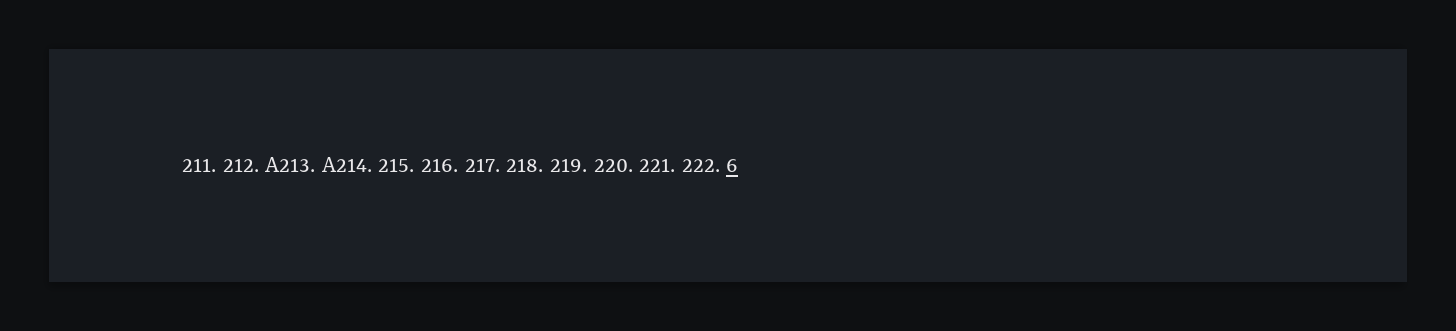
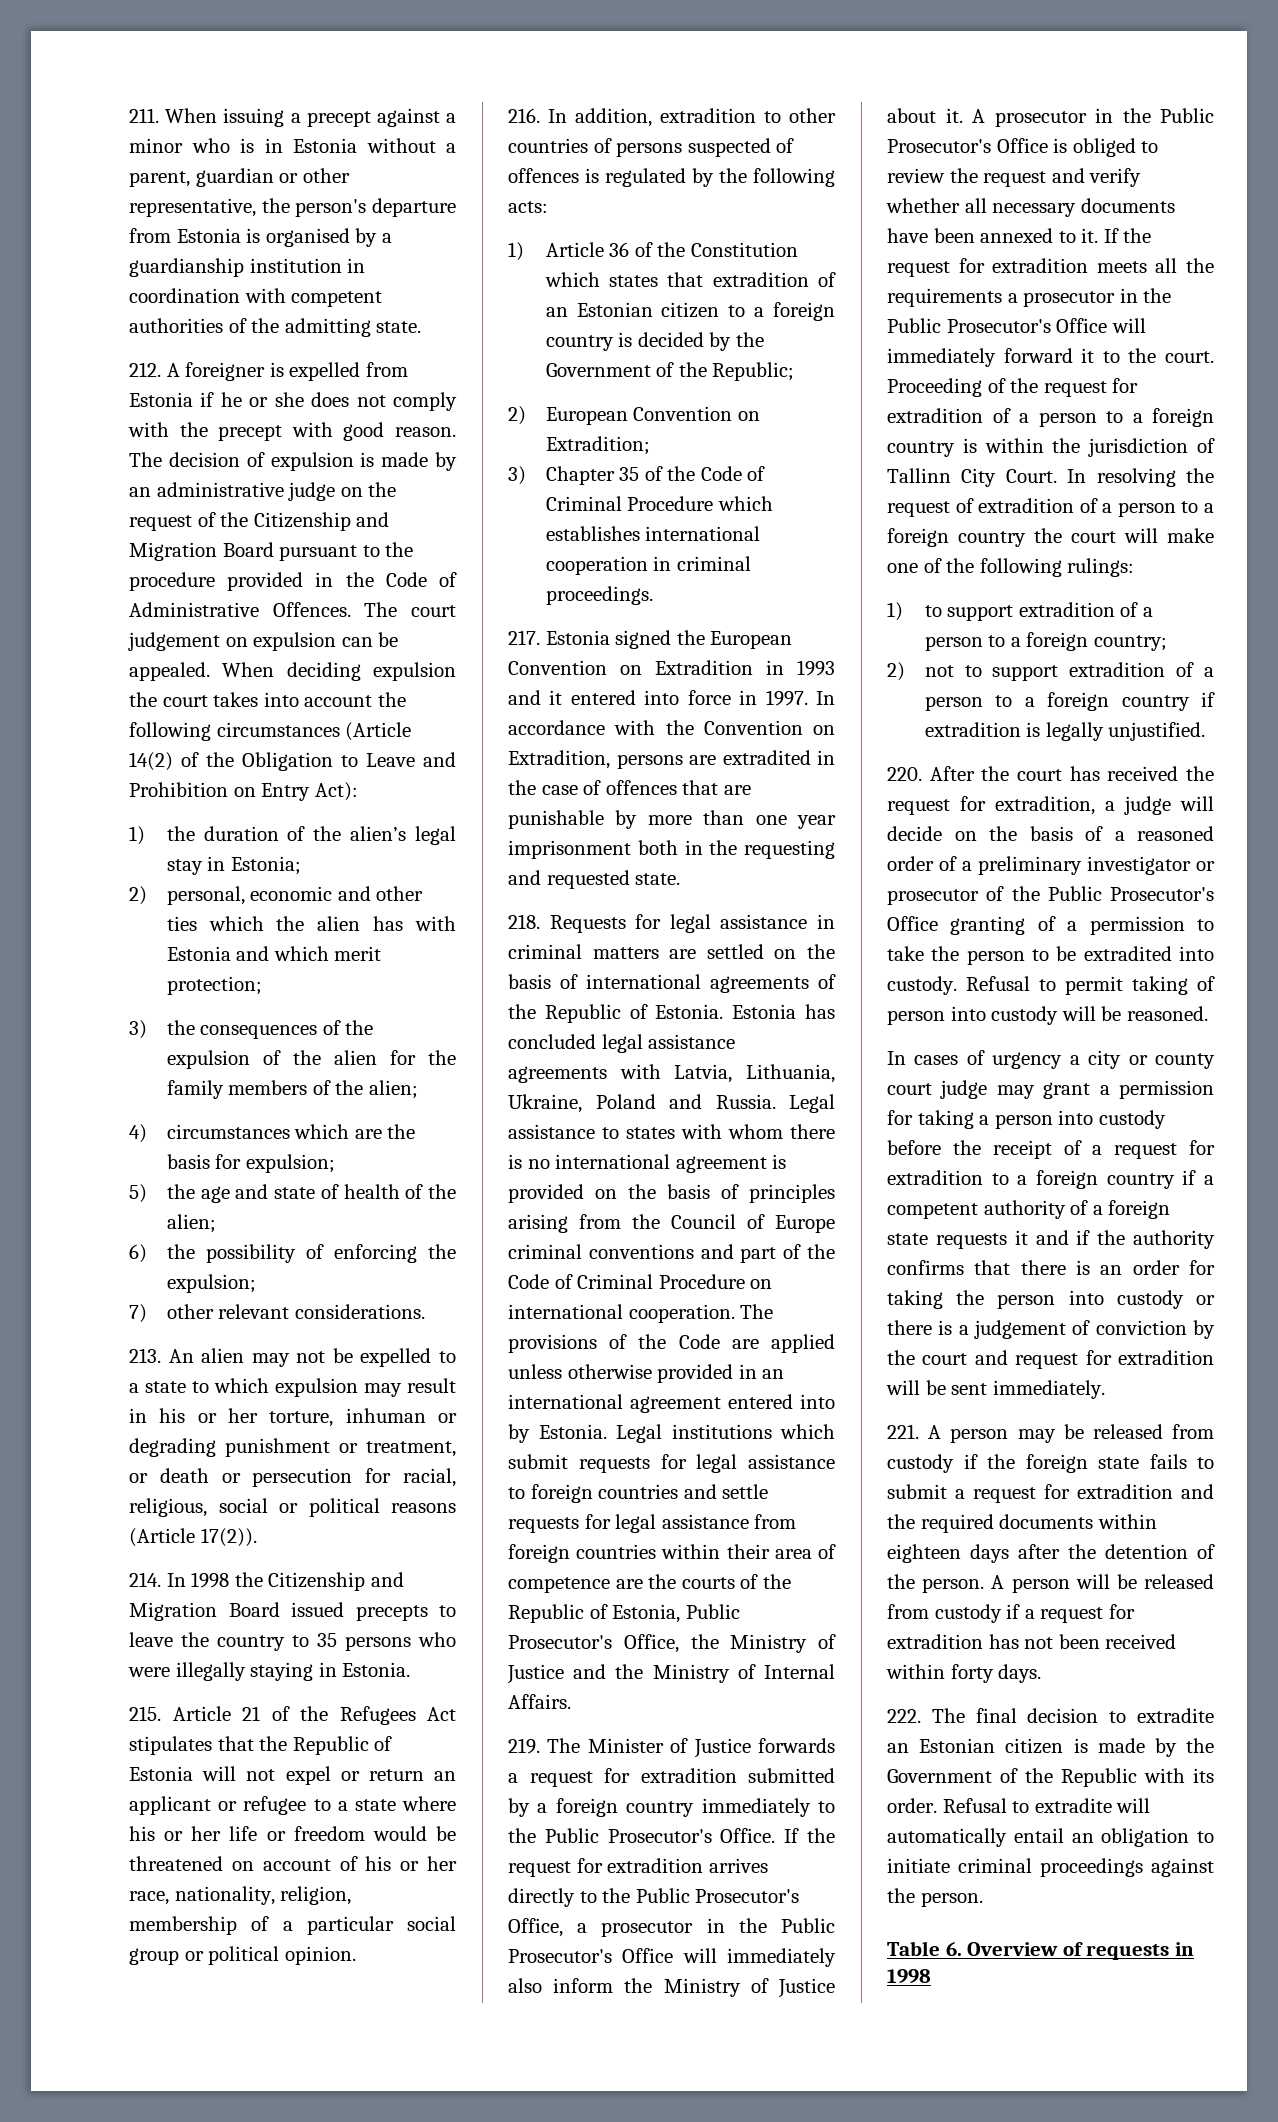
- 211. 212. A213. A214. 215. 216. 217. 218. 219. 220. 221. 222. 6
+ 211. When issuing a precept against a minor who is in Estonia without a parent, guardian or other representative, the person's departure from Estonia is organised by a guardianship institution in coordination with competent authorities of the admitting state.
+ 212. A foreigner is expelled from Estonia if he or she does not comply with the precept with good reason. The decision of expulsion is made by an administrative judge on the request of the Citizenship and Migration Board pursuant to the procedure provided in the Code of Administrative Offences. The court judgement on expulsion can be appealed. When deciding expulsion the court takes into account the following circumstances (Article 14(2) of the Obligation to Leave and Prohibition on Entry Act):
+ 1) the duration of the alien’s legal stay in Estonia;
+ 2) personal, economic and other ties which the alien has with Estonia and which merit protection;
+ 3) the consequences of the expulsion of the alien for the family members of the alien;
+ 4) circumstances which are the basis for expulsion;
+ 5) the age and state of health of the alien;
+ 6) the possibility of enforcing the expulsion;
+ 7) other relevant considerations.
+ 213. An alien may not be expelled to a state to which expulsion may result in his or her torture, inhuman or degrading punishment or treatment, or death or persecution for racial, religious, social or political reasons (Article 17(2)).
+ 214. In 1998 the Citizenship and Migration Board issued precepts to leave the country to 35 persons who were illegally staying in Estonia.
+ 215. Article 21 of the Refugees Act stipulates that the Republic of Estonia will not expel or return an applicant or refugee to a state where his or her life or freedom would be threatened on account of his or her race, nationality, religion, membership of a particular social group or political opinion.
+ 216. In addition, extradition to other countries of persons suspected of offences is regulated by the following acts:
+ 1) Article 36 of the Constitution which states that extradition of an Estonian citizen to a foreign country is decided by the Government of the Republic;
+ 2) European Convention on Extradition;
+ 3) Chapter 35 of the Code of Criminal Procedure which establishes international cooperation in criminal proceedings.
+ 217. Estonia signed the European Convention on Extradition in 1993 and it entered into force in 1997. In accordance with the Convention on Extradition, persons are extradited in the case of offences that are punishable by more than one year imprisonment both in the requesting and requested state.
+ 218. Requests for legal assistance in criminal matters are settled on the basis of international agreements of the Republic of Estonia. Estonia has concluded legal assistance agreements with Latvia, Lithuania, Ukraine, Poland and Russia. Legal assistance to states with whom there is no international agreement is provided on the basis of principles arising from the Council of Europe criminal conventions and part of the Code of Criminal Procedure on international cooperation. The provisions of the Code are applied unless otherwise provided in an international agreement entered into by Estonia. Legal institutions which submit requests for legal assistance to foreign countries and settle requests for legal assistance from foreign countries within their area of competence are the courts of the Republic of Estonia, Public Prosecutor's Office, the Ministry of Justice and the Ministry of Internal Affairs.
+ 219. The Minister of Justice forwards a request for extradition submitted by a foreign country immediately to the Public Prosecutor's Office. If the request for extradition arrives directly to the Public Prosecutor's Office, a prosecutor in the Public Prosecutor's Office will immediately also inform the Ministry of Justice about it. A prosecutor in the Public Prosecutor's Office is obliged to review the request and verify whether all necessary documents have been annexed to it. If the request for extradition meets all the requirements a prosecutor in the Public Prosecutor's Office will immediately forward it to the court. Proceeding of the request for extradition of a person to a foreign country is within the jurisdiction of Tallinn City Court. In resolving the request of extradition of a person to a foreign country the court will make one of the following rulings:
+ 1) to support extradition of a person to a foreign country;
+ 2) not to support extradition of a person to a foreign country if extradition is legally unjustified.
+ 220. After the court has received the request for extradition, a judge will decide on the basis of a reasoned order of a preliminary investigator or prosecutor of the Public Prosecutor's Office granting of a permission to take the person to be extradited into custody. Refusal to permit taking of person into custody will be reasoned.
+ In cases of urgency a city or county court judge may grant a permission for taking a person into custody before the receipt of a request for extradition to a foreign country if a competent authority of a foreign state requests it and if the authority confirms that there is an order for taking the person into custody or there is a judgement of conviction by the court and request for extradition will be sent immediately.
+ 221. A person may be released from custody if the foreign state fails to submit a request for extradition and the required documents within eighteen days after the detention of the person. A person will be released from custody if a request for extradition has not been received within forty days.
+ 222. The final decision to extradite an Estonian citizen is made by the Government of the Republic with its order. Refusal to extradite will automatically entail an obligation to initiate criminal proceedings against the person.
+ Table 6. Overview of requests in 1998

